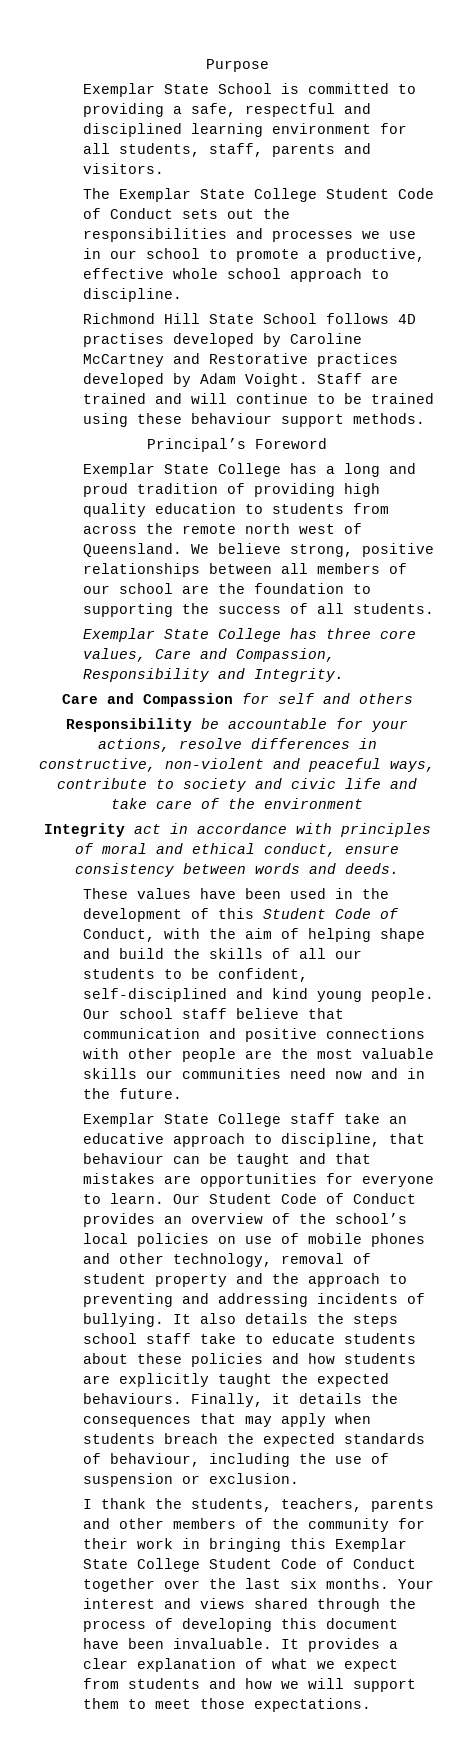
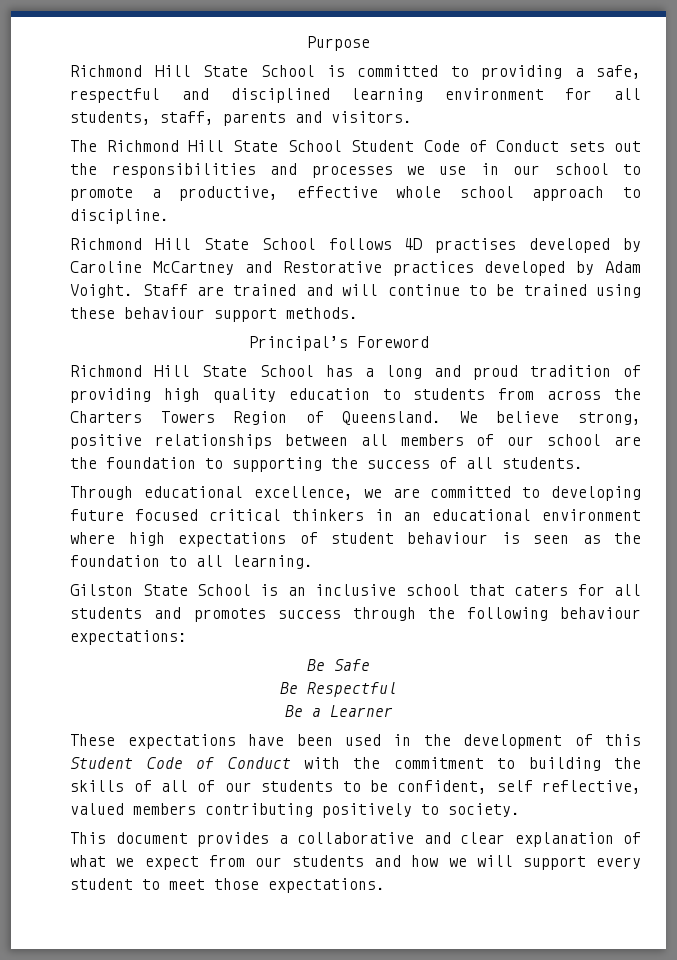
- Exemplar State School is committed to providing a safe, respectful and disciplined learning environment for all students, staff, parents and visitors.
+ Richmond Hill State School is committed to providing a safe, respectful and disciplined learning environment for all students, staff, parents and visitors.
- The Exemplar State College Student Code of Conduct sets out the responsibilities and processes we use in our school to promote a productive, effective whole school approach to discipline.
+ The Richmond Hill State School Student Code of Conduct sets out the responsibilities and processes we use in our school to promote a productive, effective whole school approach to discipline.
- Exemplar State College has a long and proud tradition of providing high quality education to students from across the remote north west of Queensland.
+ Richmond Hill State School has a long and proud tradition of providing high quality education to students from across the Charters Towers Region of Queensland.
- Exemplar State College has three core values, Care and Compassion, Responsibility and Integrity.
- Care and Compassion for self and others
- Responsibility be accountable for your actions, resolve differences in constructive, non-violent and peaceful ways, contribute to society and civic life and take care of the environment
- Integrity act in accordance with principles of moral and ethical conduct, ensure consistency between words and deeds.
+ Through educational excellence, we are committed to developing future focused critical thinkers in an educational environment where high expectations of student behaviour is seen as the foundation to all learning.
+ Gilston State School is an inclusive school that caters for all students and promotes success through the following behaviour expectations:
+ Be Safe
+ Be Respectful
+ Be a Learner
- These values have been used in the development of this Student Code of Conduct, with the aim of helping shape and build the skills of all our students to be confident, self-disciplined and kind young people. Our school staff believe that communication and positive connections with other people are the most valuable skills our communities need now and in the future.
- Exemplar State College staff take an educative approach to discipline, that behaviour can be taught and that mistakes are opportunities for everyone to learn. Our Student Code of Conduct provides an overview of the school’s local policies on use of mobile phones and other technology, removal of student property and the approach to preventing and addressing incidents of bullying. It also details the steps school staff take to educate students about these policies and how students are explicitly taught the expected behaviours. Finally, it details the consequences that may apply when students breach the expected standards of behaviour, including the use of suspension or exclusion.
- I thank the students, teachers, parents and other members of the community for their work in bringing this Exemplar State College Student Code of Conduct together over the last six months. Your interest and views shared through the process of developing this document have been invaluable. It provides a clear explanation of what we expect from students and how we will support them to meet those expectations.
+ These expectations have been used in the development of this Student Code of Conduct with the commitment to building the skills of all of our students to be confident, self reflective, valued members contributing positively to society.
+ This document provides a collaborative and clear explanation of what we expect from our students and how we will support every student to meet those expectations.

